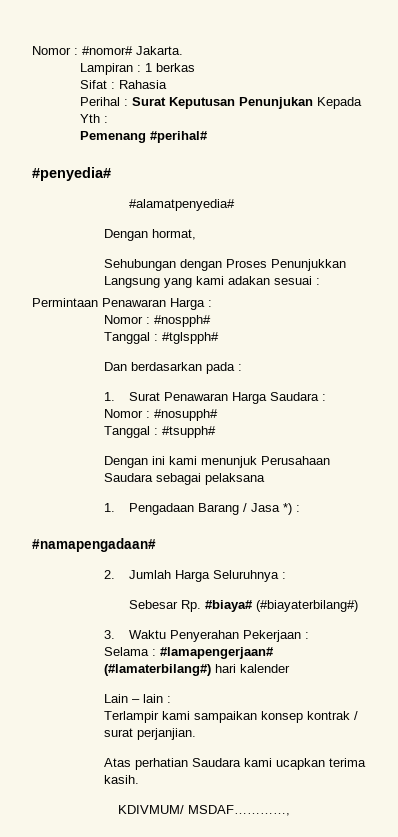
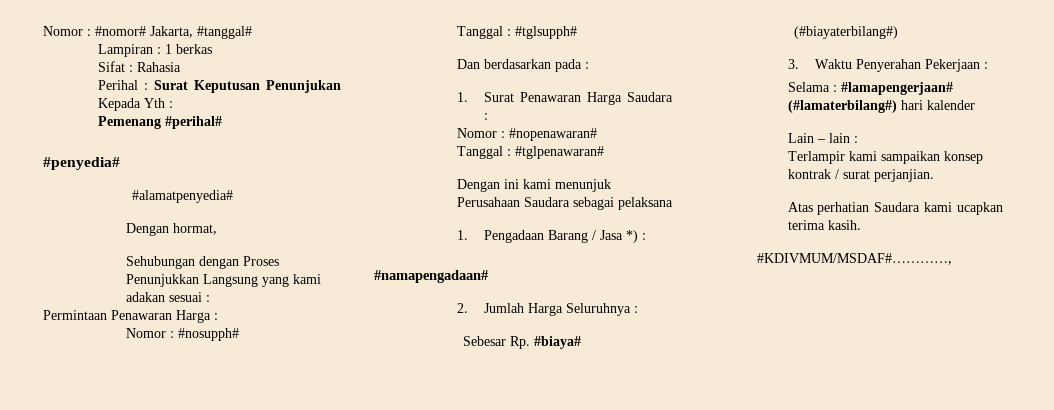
- Nomor : #nomor# Jakarta.
+ Nomor : #nomor# Jakarta, #tanggal#
- Nomor : #nospph#
- Tanggal : #tglspph#
+ Nomor : #nosupph#
+ Tanggal : #tglsupph#
- Nomor : #nosupph#
- Tanggal : #tsupph#
+ Nomor : #nopenawaran#
+ Tanggal : #tglpenawaran#
- KDIVMUM/ MSDAF…………,
+ #KDIVMUM/MSDAF#…………,

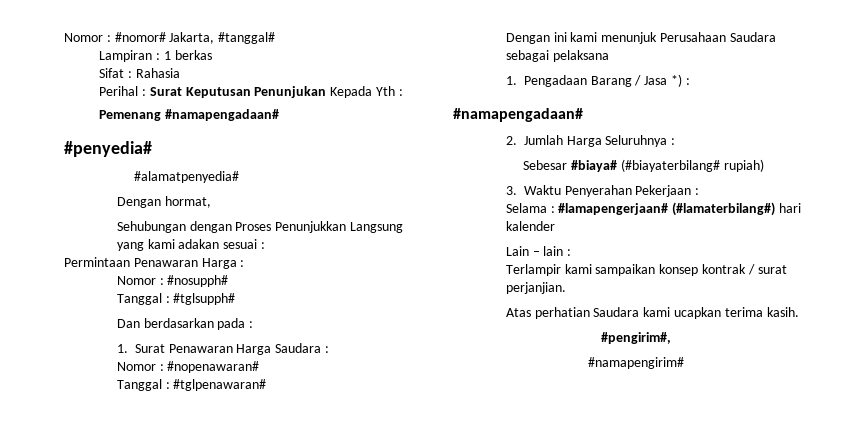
- Pemenang #perihal#
+ Pemenang #namapengadaan#
- Sebesar Rp. #biaya# (#biayaterbilang#)
+ Sebesar #biaya# (#biayaterbilang# rupiah)
- #KDIVMUM/MSDAF#…………,
+ #pengirim#,
+ #namapengirim#

